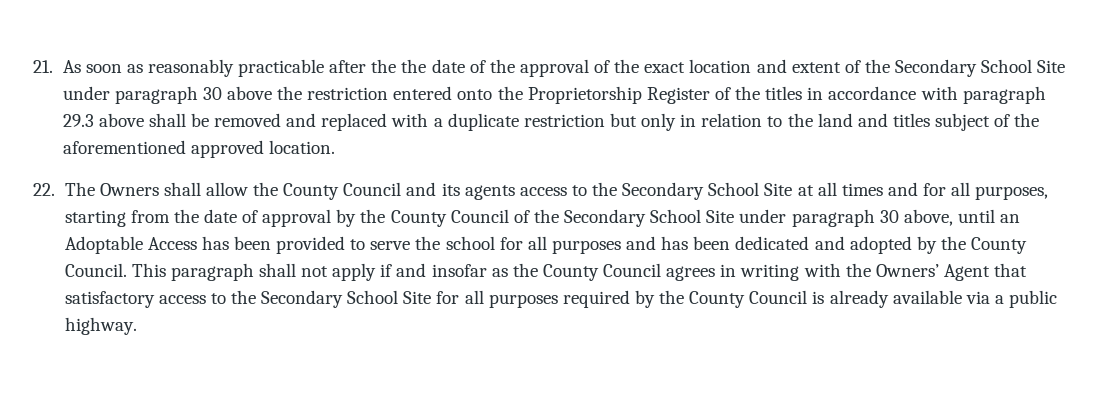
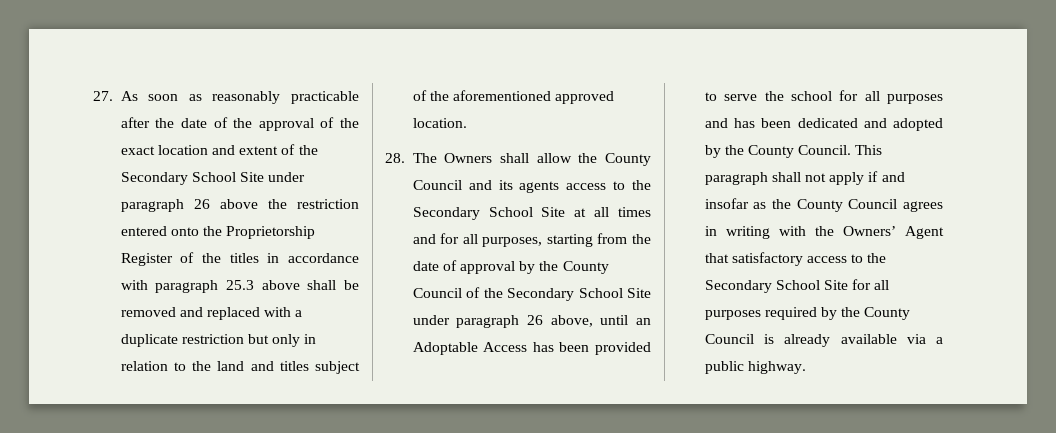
- 21. As soon as reasonably practicable after the the date of the approval of the exact location and extent of the Secondary School Site under paragraph 30 above the restriction entered onto the Proprietorship Register of the titles in accordance with paragraph 29.3 above shall be removed and replaced with a duplicate restriction but only in relation to the land and titles subject of the aforementioned approved location.
+ 27. As soon as reasonably practicable after the date of the approval of the exact location and extent of the Secondary School Site under paragraph 26 above the restriction entered onto the Proprietorship Register of the titles in accordance with paragraph 25.3 above shall be removed and replaced with a duplicate restriction but only in relation to the land and titles subject of the aforementioned approved location.
- 22. The Owners shall allow the County Council and its agents access to the Secondary School Site at all times and for all purposes, starting from the date of approval by the County Council of the Secondary School Site under paragraph 30 above, until an Adoptable Access has been provided to serve the school for all purposes and has been dedicated and adopted by the County Council.
+ 28. The Owners shall allow the County Council and its agents access to the Secondary School Site at all times and for all purposes, starting from the date of approval by the County Council of the Secondary School Site under paragraph 26 above, until an Adoptable Access has been provided to serve the school for all purposes and has been dedicated and adopted by the County Council.

